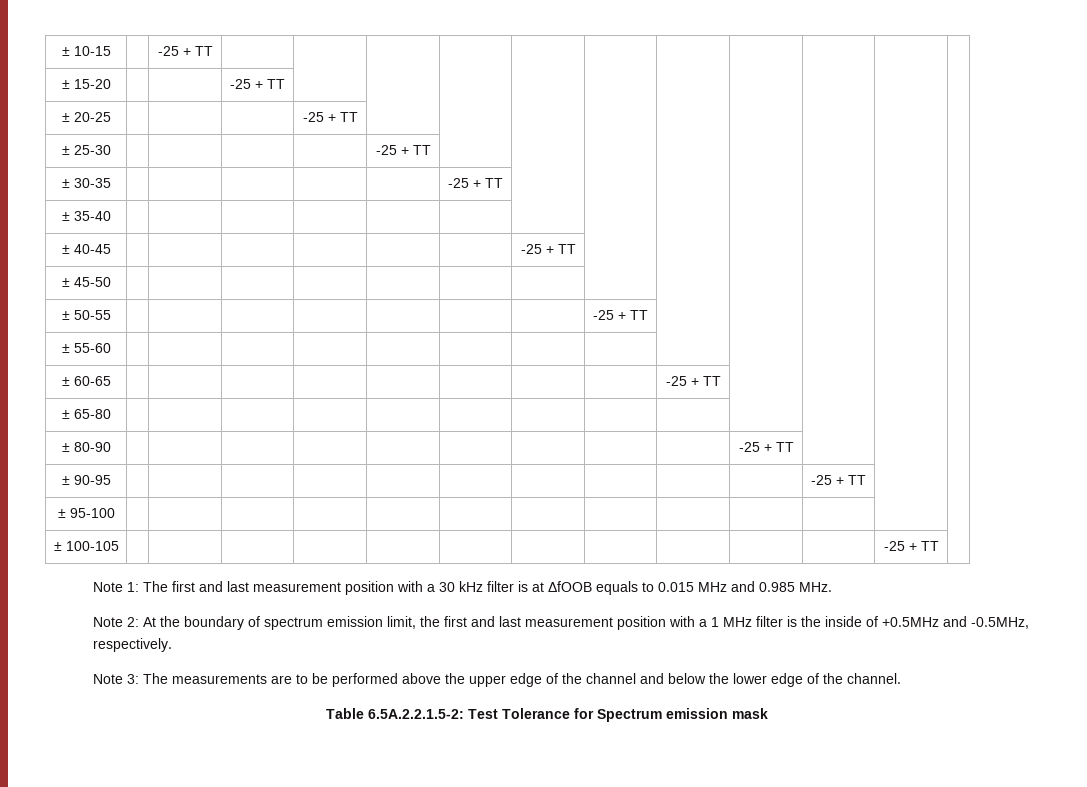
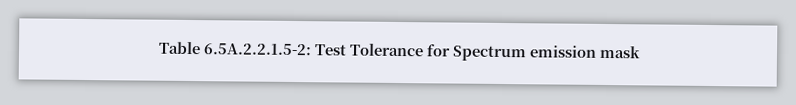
- ± 10-15 | | -25 + TT | | | | | | | | | | |
- ± 15-20 | | | -25 + TT | | | | | | | | | |
- ± 20-25 | | | | -25 + TT | | | | | | | | |
- ± 25-30 | | | | | -25 + TT | | | | | | | |
- ± 30-35 | | | | | | -25 + TT | | | | | | |
- ± 35-40 | | | | | | | | | | | | |
- ± 40-45 | | | | | | | -25 + TT | | | | | |
- ± 45-50 | | | | | | | | | | | | |
- ± 50-55 | | | | | | | | -25 + TT | | | | |
- ± 55-60 | | | | | | | | | | | | |
- ± 60-65 | | | | | | | | | -25 + TT | | | |
- ± 65-80 | | | | | | | | | | | | |
- ± 80-90 | | | | | | | | | | -25 + TT | | |
- ± 90-95 | | | | | | | | | | | -25 + TT | |
- ± 95-100 | | | | | | | | | | | | |
- ± 100-105 | | | | | | | | | | | | -25 + TT |
- Note 1: The first and last measurement position with a 30 kHz filter is at ΔfOOB equals to 0.015 MHz and 0.985 MHz.
- Note 2: At the boundary of spectrum emission limit, the first and last measurement position with a 1 MHz filter is the inside of +0.5MHz and -0.5MHz, respectively.
- Note 3: The measurements are to be performed above the upper edge of the channel and below the lower edge of the channel.

